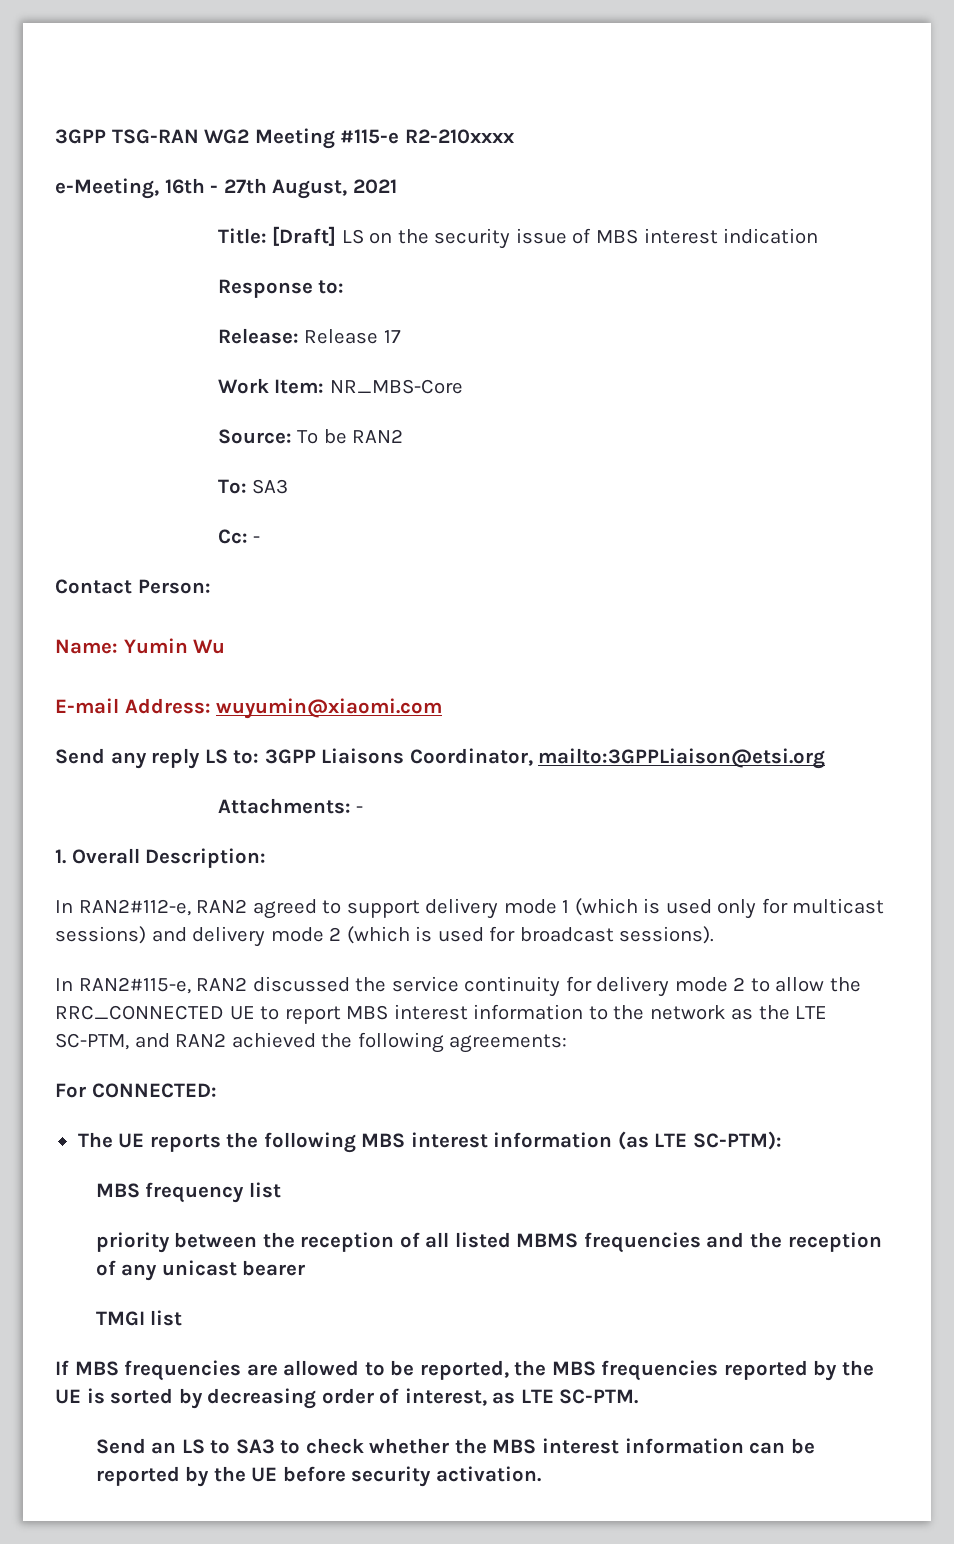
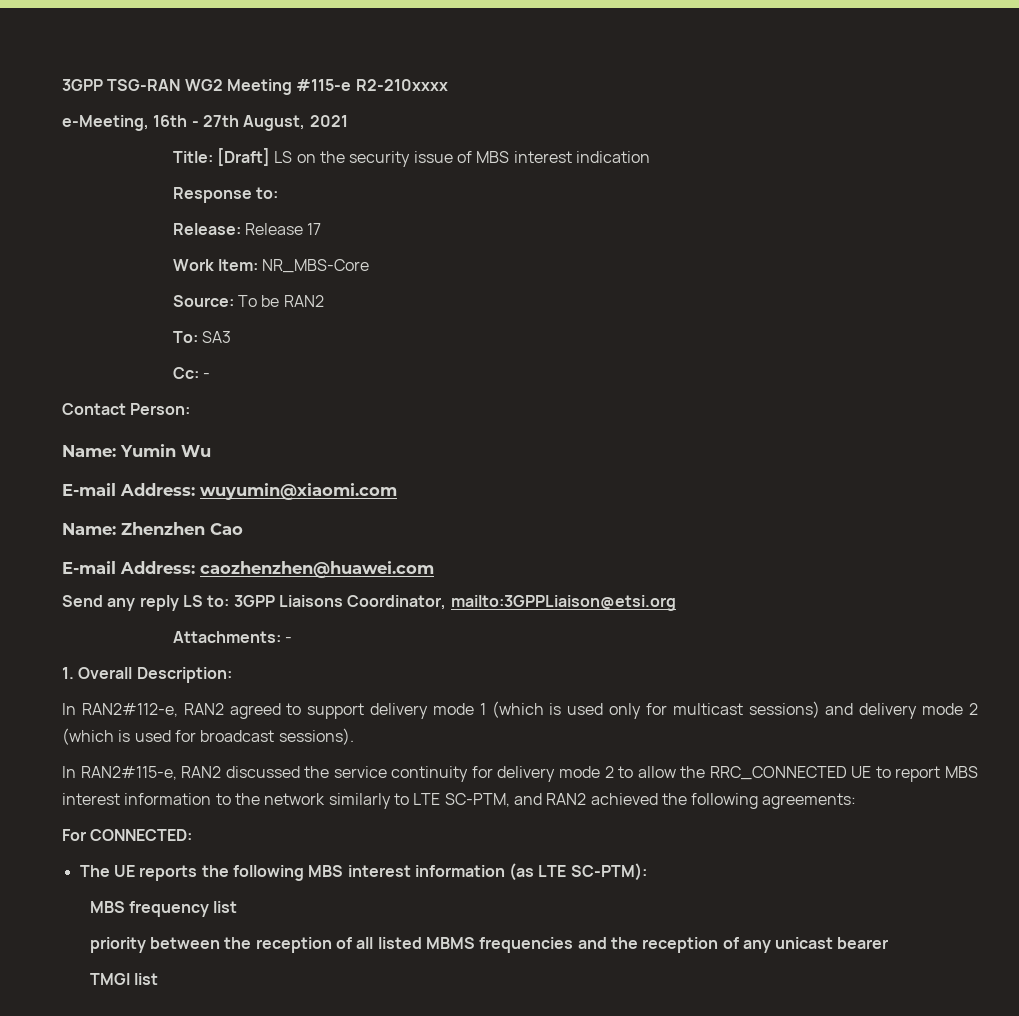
+ Name: Zhenzhen Cao
+ E-mail Address: caozhenzhen@huawei.com
- In RAN2#115-e, RAN2 discussed the service continuity for delivery mode 2 to allow the RRC_CONNECTED UE to report MBS interest information to the network as the LTE SC-PTM, and RAN2 achieved the following agreements:
+ In RAN2#115-e, RAN2 discussed the service continuity for delivery mode 2 to allow the RRC_CONNECTED UE to report MBS interest information to the network similarly to LTE SC-PTM, and RAN2 achieved the following agreements:
- If MBS frequencies are allowed to be reported, the MBS frequencies reported by the UE is sorted by decreasing order of interest, as LTE SC-PTM.
- Send an LS to SA3 to check whether the MBS interest information can be reported by the UE before security activation.

